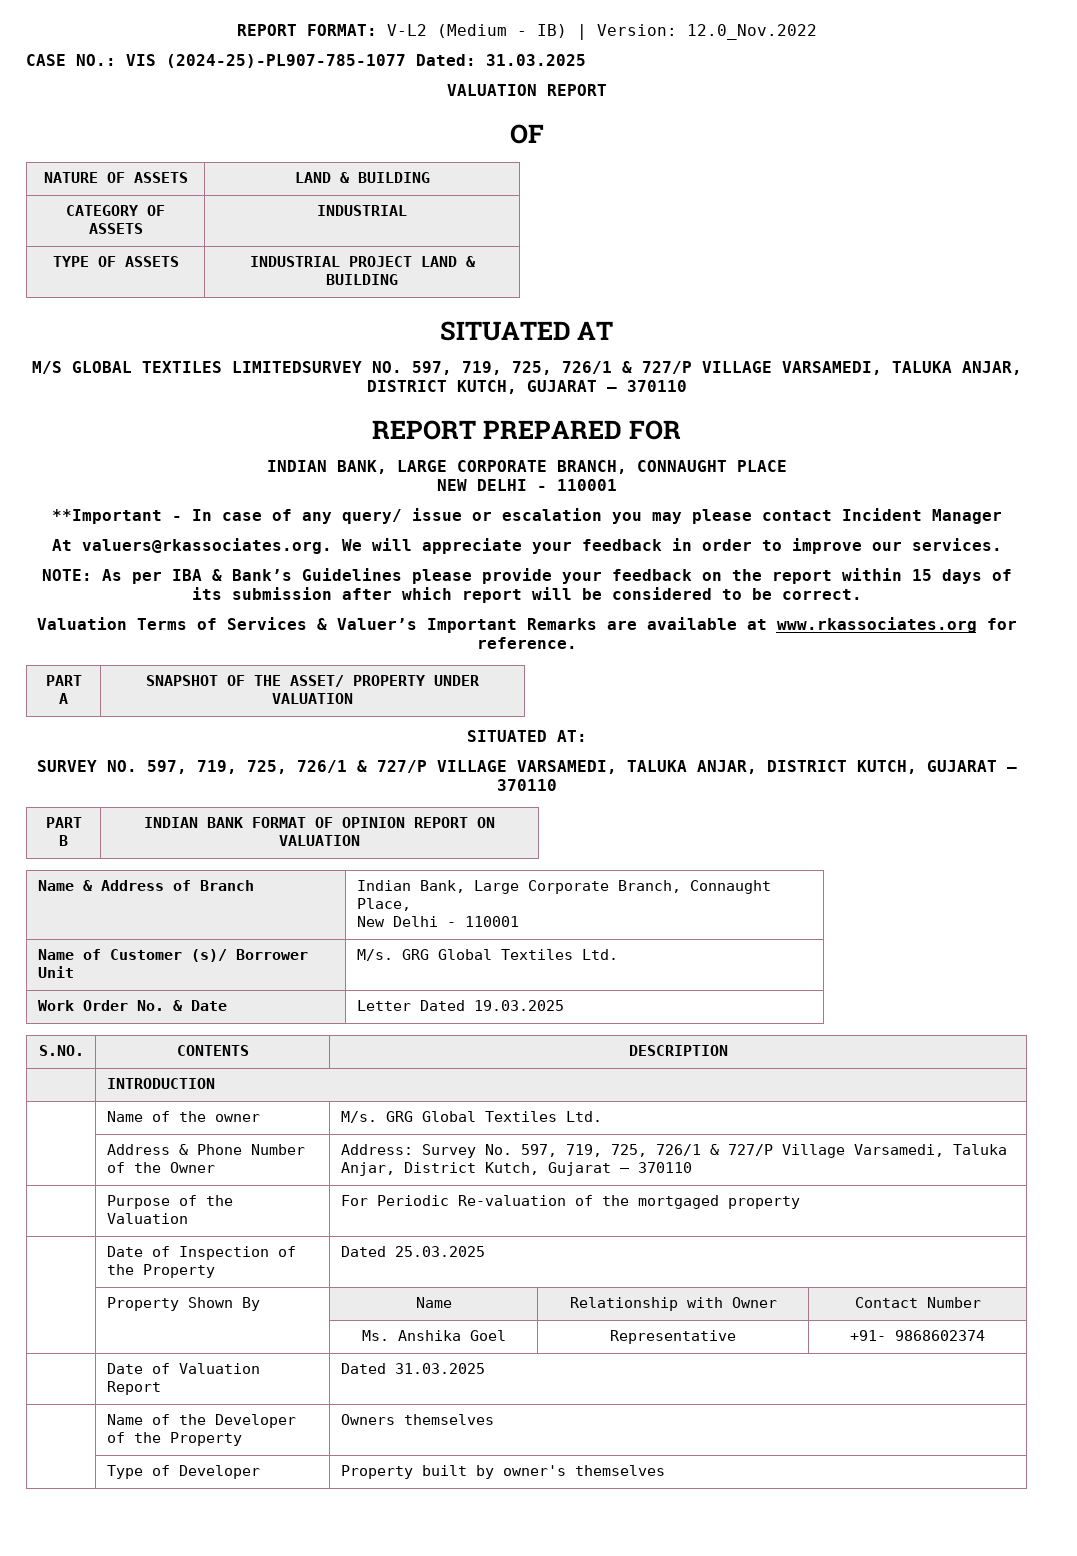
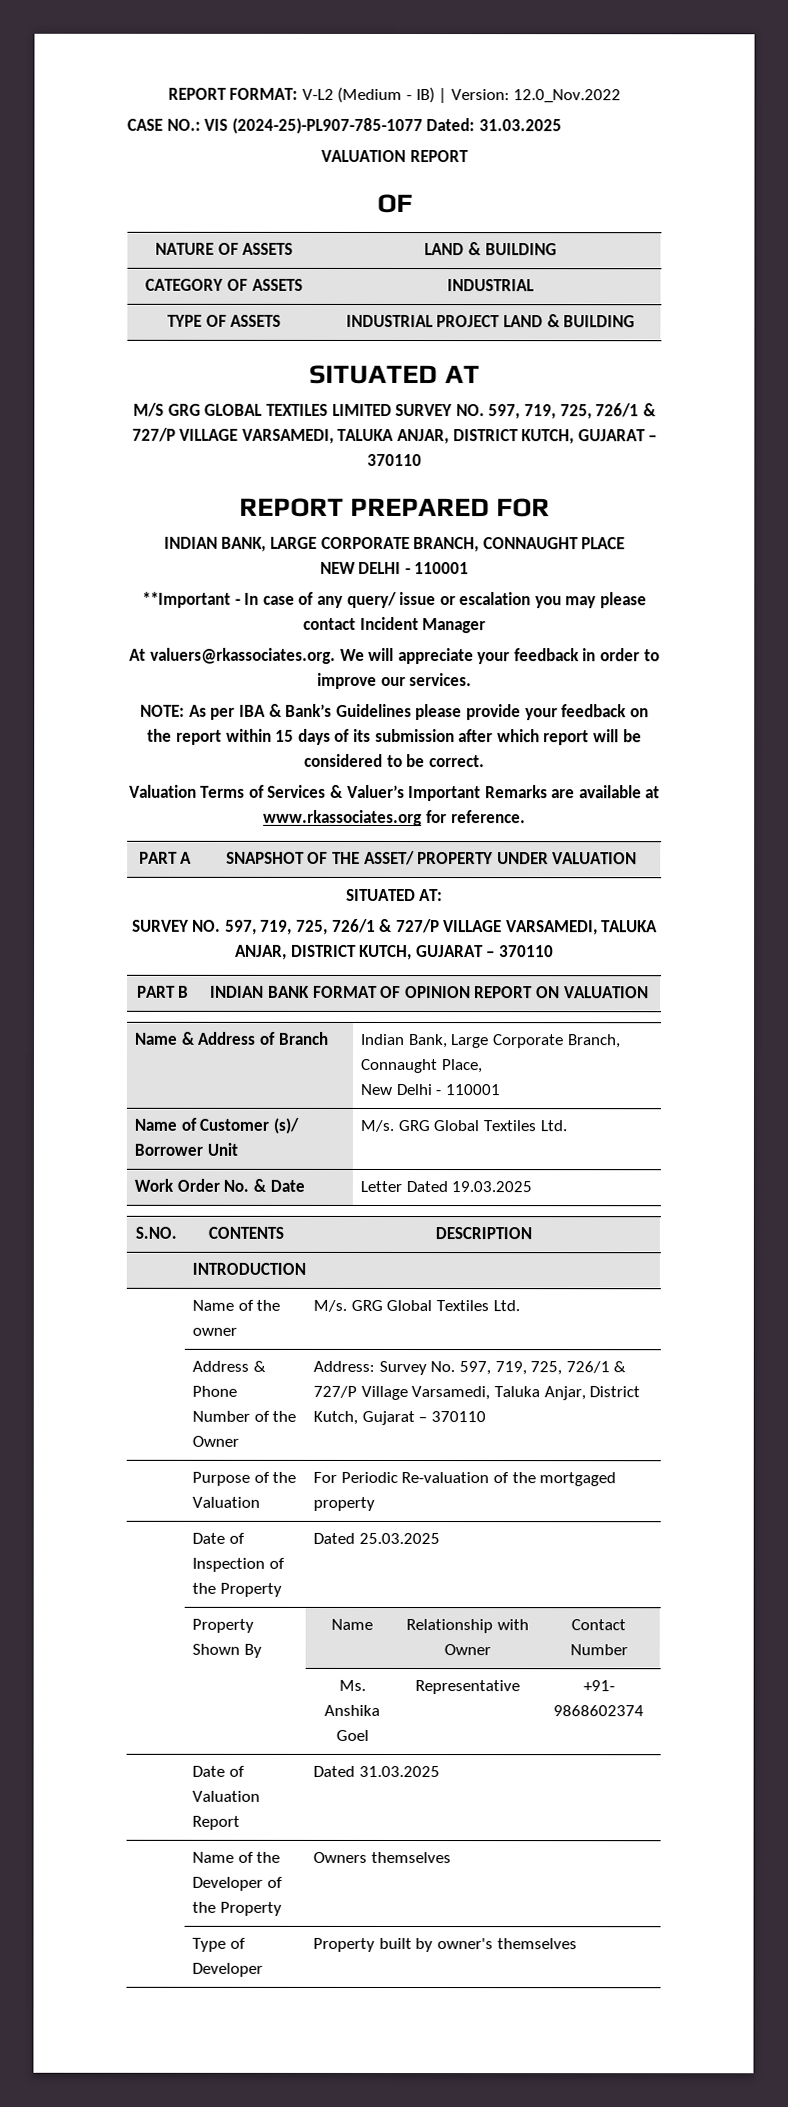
- M/S GLOBAL TEXTILES LIMITEDSURVEY NO. 597, 719, 725, 726/1 & 727/P VILLAGE VARSAMEDI, TALUKA ANJAR, DISTRICT KUTCH, GUJARAT – 370110
+ M/S GRG GLOBAL TEXTILES LIMITED SURVEY NO. 597, 719, 725, 726/1 & 727/P VILLAGE VARSAMEDI, TALUKA ANJAR, DISTRICT KUTCH, GUJARAT – 370110

